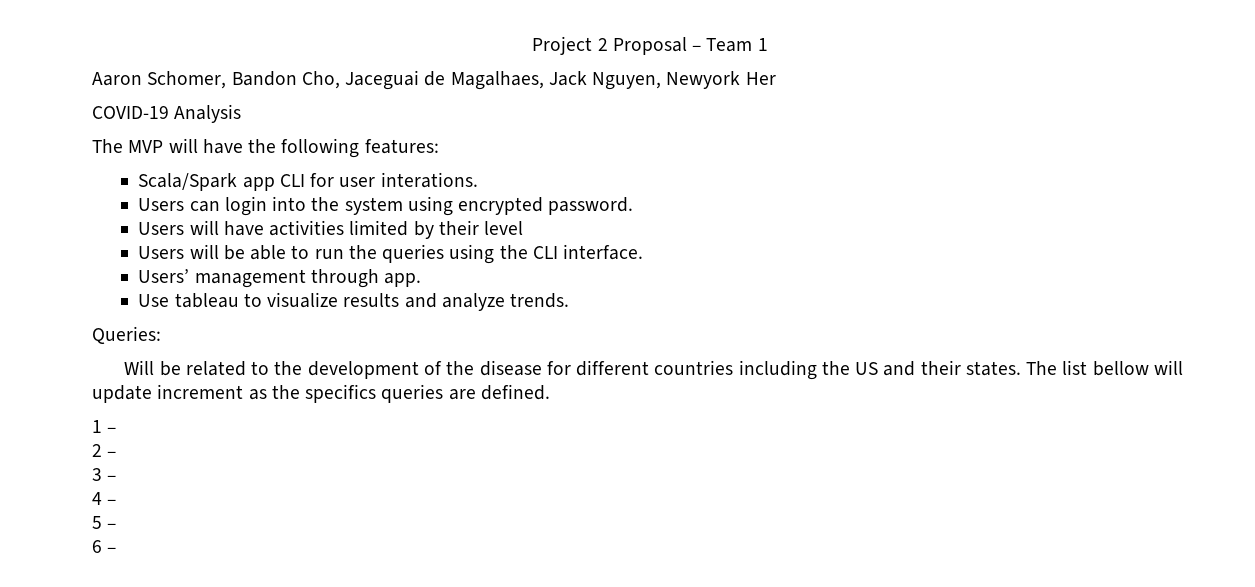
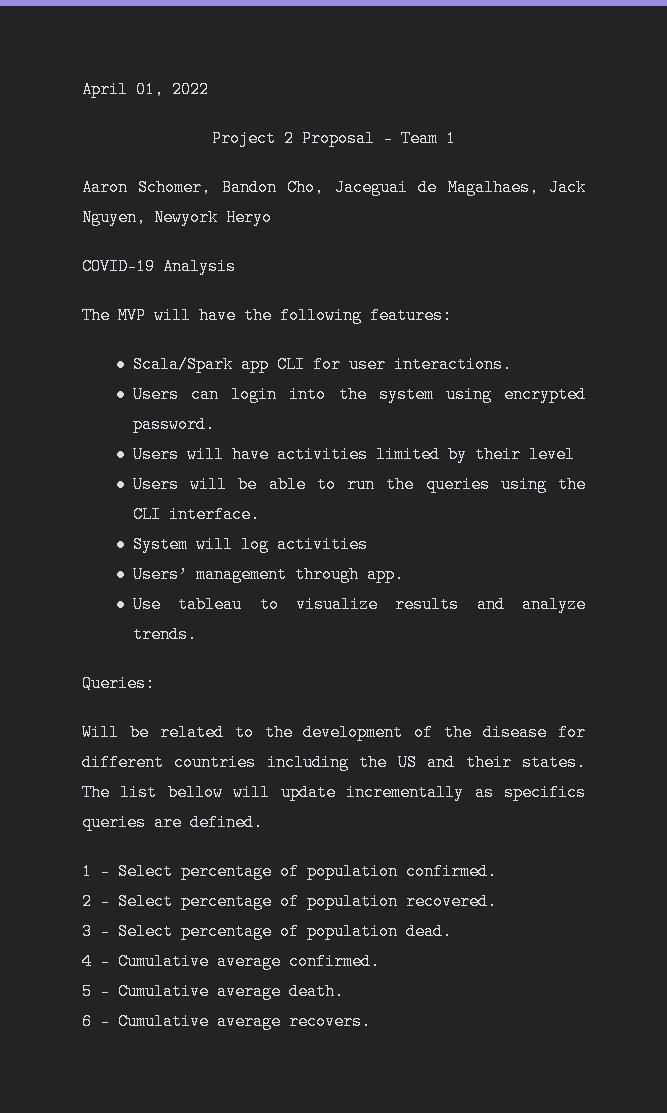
+ April 01, 2022
- Aaron Schomer, Bandon Cho, Jaceguai de Magalhaes, Jack Nguyen, Newyork Her
+ Aaron Schomer, Bandon Cho, Jaceguai de Magalhaes, Jack Nguyen, Newyork Heryo
- Scala/Spark app CLI for user interations.
+ Scala/Spark app CLI for user interactions.
+ System will log activities
- The list bellow will update increment as the specifics queries are defined.
+ The list bellow will update incrementally as specifics queries are defined.
- 1 –
- 2 –
- 3 –
+ 1 – Select percentage of population confirmed.
+ 2 – Select percentage of population recovered.
+ 3 – Select percentage of population dead.
- 4 –
+ 4 – Cumulative average confirmed.
- 5 –
+ 5 – Cumulative average death.
- 6 –
+ 6 – Cumulative average recovers.

